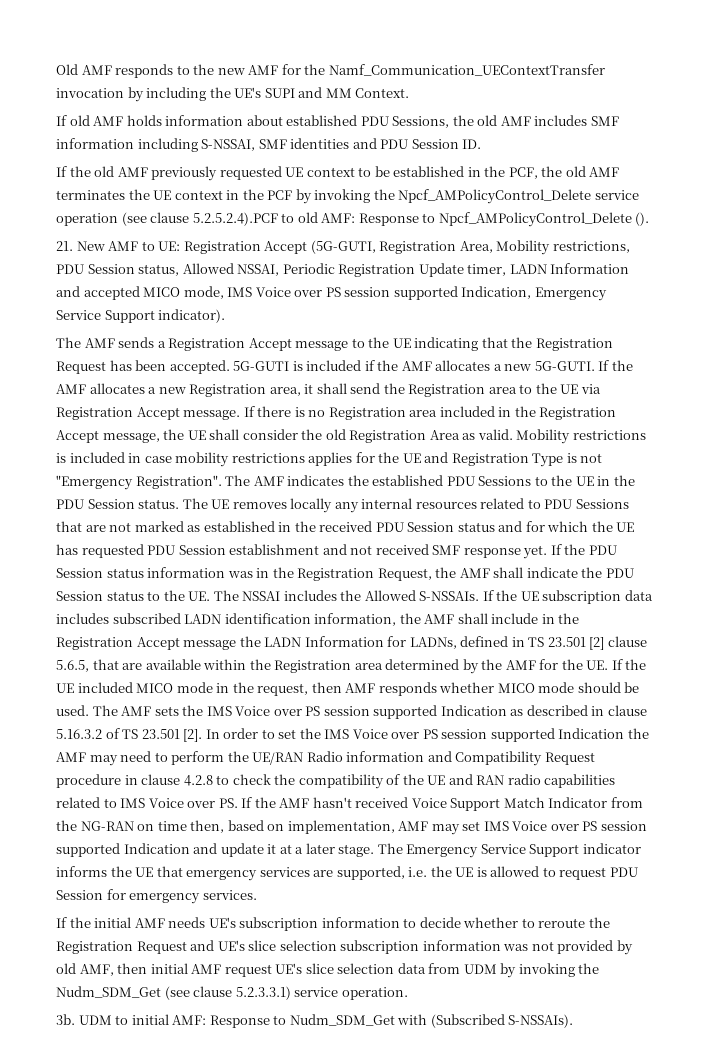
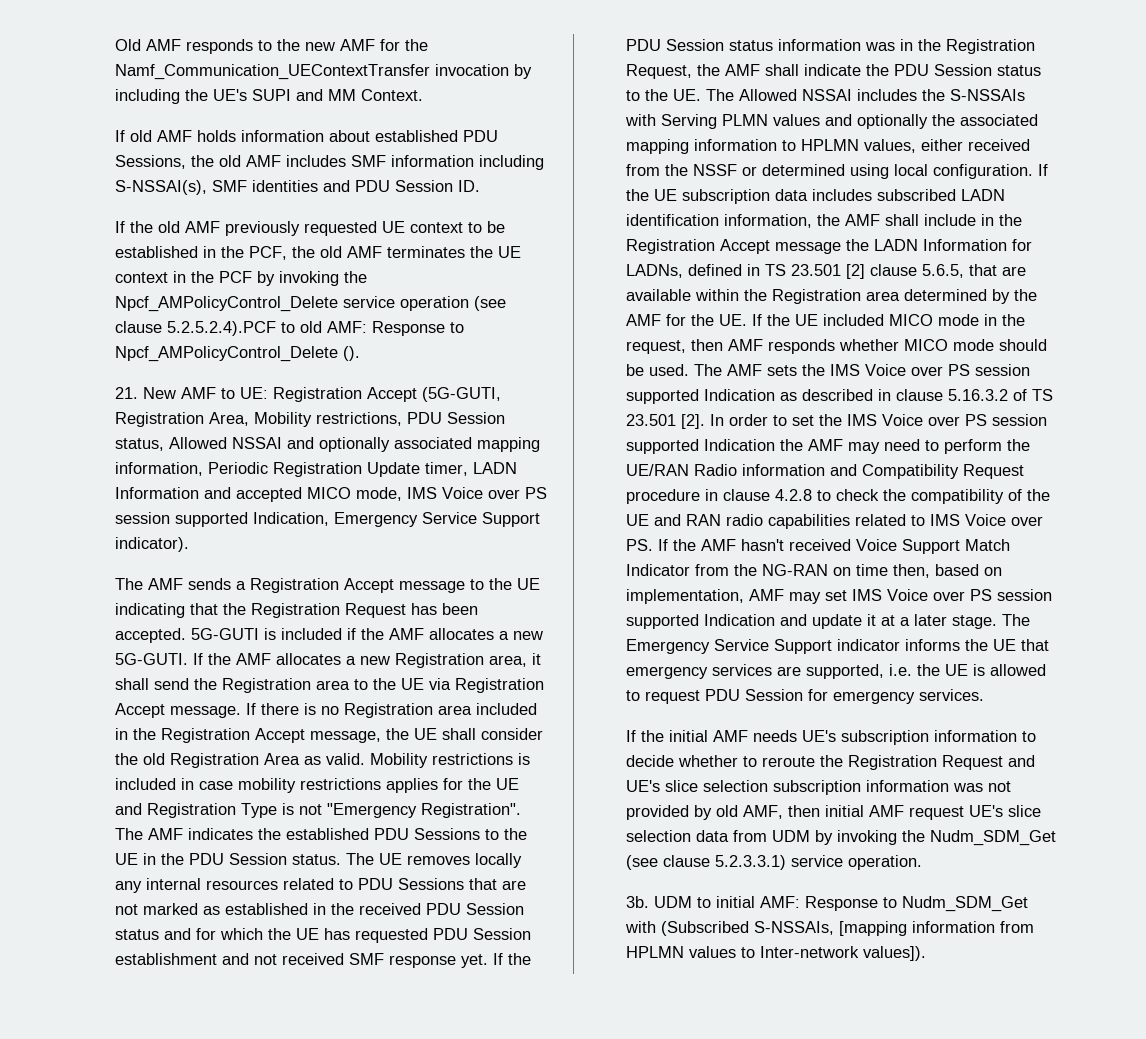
- If old AMF holds information about established PDU Sessions, the old AMF includes SMF information including S-NSSAI, SMF identities and PDU Session ID.
+ If old AMF holds information about established PDU Sessions, the old AMF includes SMF information including S-NSSAI(s), SMF identities and PDU Session ID.
- 21. New AMF to UE: Registration Accept (5G-GUTI, Registration Area, Mobility restrictions, PDU Session status, Allowed NSSAI, Periodic Registration Update timer, LADN Information and accepted MICO mode, IMS Voice over PS session supported Indication, Emergency Service Support indicator).
+ 21. New AMF to UE: Registration Accept (5G-GUTI, Registration Area, Mobility restrictions, PDU Session status, Allowed NSSAI and optionally associated mapping information, Periodic Registration Update timer, LADN Information and accepted MICO mode, IMS Voice over PS session supported Indication, Emergency Service Support indicator).
- If the PDU Session status information was in the Registration Request, the AMF shall indicate the PDU Session status to the UE. The NSSAI includes the Allowed S-NSSAIs.
+ If the PDU Session status information was in the Registration Request, the AMF shall indicate the PDU Session status to the UE. The Allowed NSSAI includes the S-NSSAIs with Serving PLMN values and optionally the associated mapping information to HPLMN values, either received from the NSSF or determined using local configuration.
- UDM to initial AMF: Response to Nudm_SDM_Get with (Subscribed S-NSSAIs).
+ UDM to initial AMF: Response to Nudm_SDM_Get with (Subscribed S-NSSAIs, [mapping information from HPLMN values to Inter-network values]).

